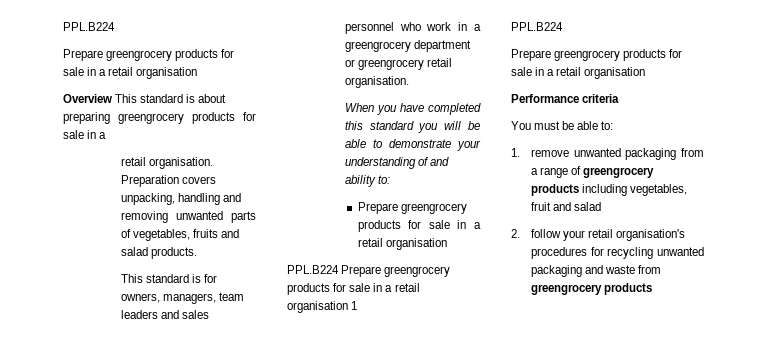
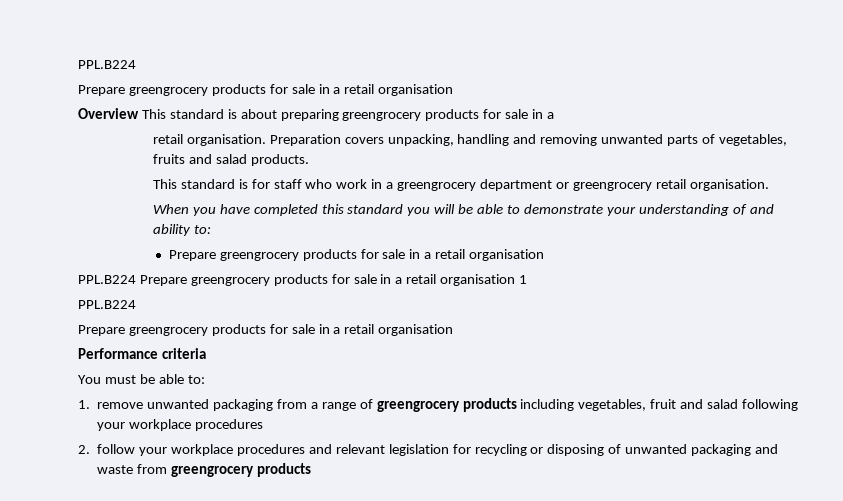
- This standard is for owners, managers, team leaders and sales personnel who work in a greengrocery department or greengrocery retail organisation.
+ This standard is for staff who work in a greengrocery department or greengrocery retail organisation.
- 1. remove unwanted packaging from a range of greengrocery products including vegetables, fruit and salad
+ 1. remove unwanted packaging from a range of greengrocery products including vegetables, fruit and salad following your workplace procedures
- 2. follow your retail organisation's procedures for recycling unwanted packaging and waste from greengrocery products
+ 2. follow your workplace procedures and relevant legislation for recycling or disposing of unwanted packaging and waste from greengrocery products

